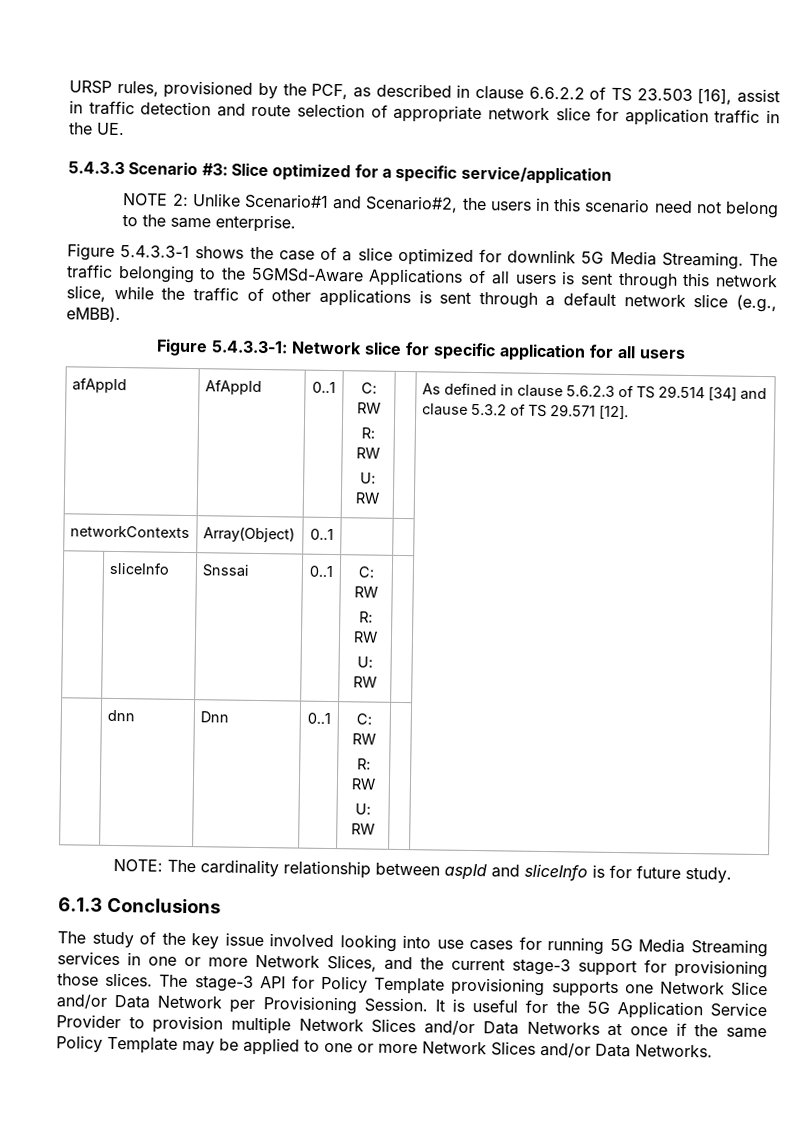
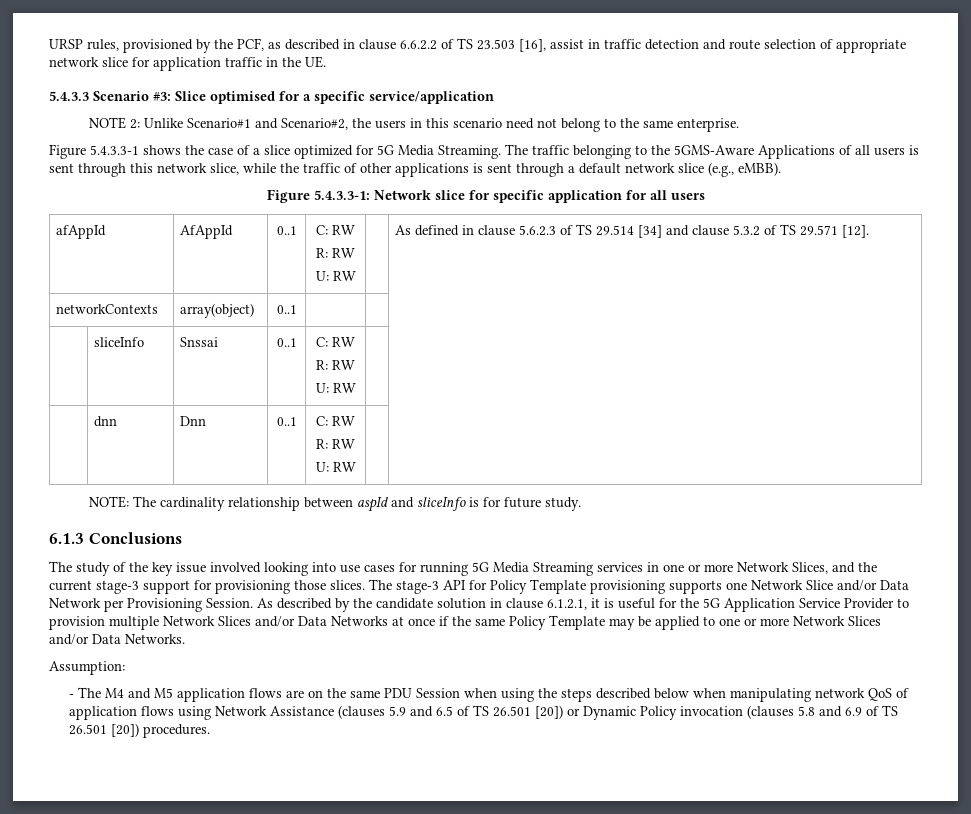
- 5.4.3.3 Scenario #3: Slice optimized for a specific service/application
+ 5.4.3.3 Scenario #3: Slice optimised for a specific service/application
- Figure 5.4.3.3-1 shows the case of a slice optimized for downlink 5G Media Streaming.
+ Figure 5.4.3.3-1 shows the case of a slice optimized for 5G Media Streaming.
- The traffic belonging to the 5GMSd-Aware Applications of all users is sent through this network slice, while the traffic of other applications is sent through a default network slice (e.g., eMBB).
+ The traffic belonging to the 5GMS-Aware Applications of all users is sent through this network slice, while the traffic of other applications is sent through a default network slice (e.g., eMBB).
- networkContexts | Array(Object) | 0..1 | | |
+ networkContexts | array(object) | 0..1 | | |
- It is useful for the 5G Application Service Provider to provision multiple Network Slices and/or Data Networks at once if the same Policy Template may be applied to one or more Network Slices and/or Data Networks.
+ As described by the candidate solution in clause 6.1.2.1, it is useful for the 5G Application Service Provider to provision multiple Network Slices and/or Data Networks at once if the same Policy Template may be applied to one or more Network Slices and/or Data Networks.
+ Assumption:
+ - The M4 and M5 application flows are on the same PDU Session when using the steps described below when manipulating network QoS of application flows using Network Assistance (clauses 5.9 and 6.5 of TS 26.501 [20]) or Dynamic Policy invocation (clauses 5.8 and 6.9 of TS 26.501 [20]) procedures.

